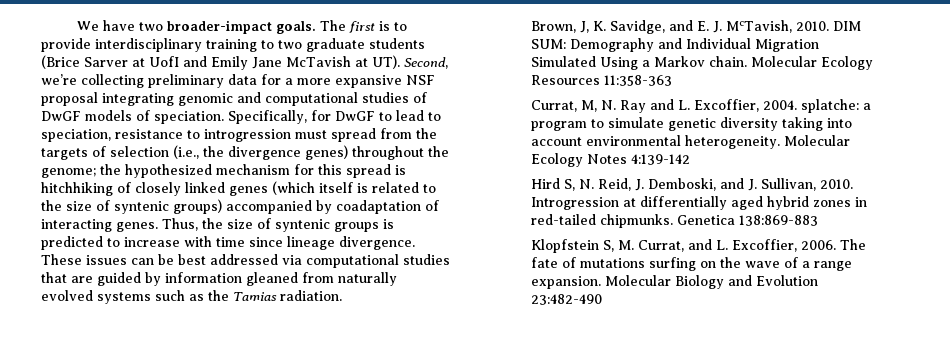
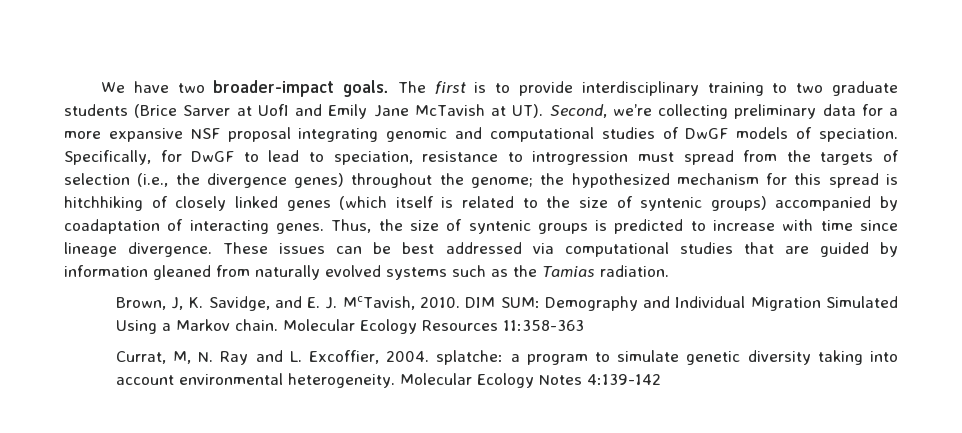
- Hird S, N. Reid, J. Demboski, and J. Sullivan, 2010. Introgression at differentially aged hybrid zones in red-tailed chipmunks. Genetica 138:869-883
- Klopfstein S, M. Currat, and L. Excoffier, 2006. The fate of mutations surfing on the wave of a range expansion. Molecular Biology and Evolution 23:482-490

